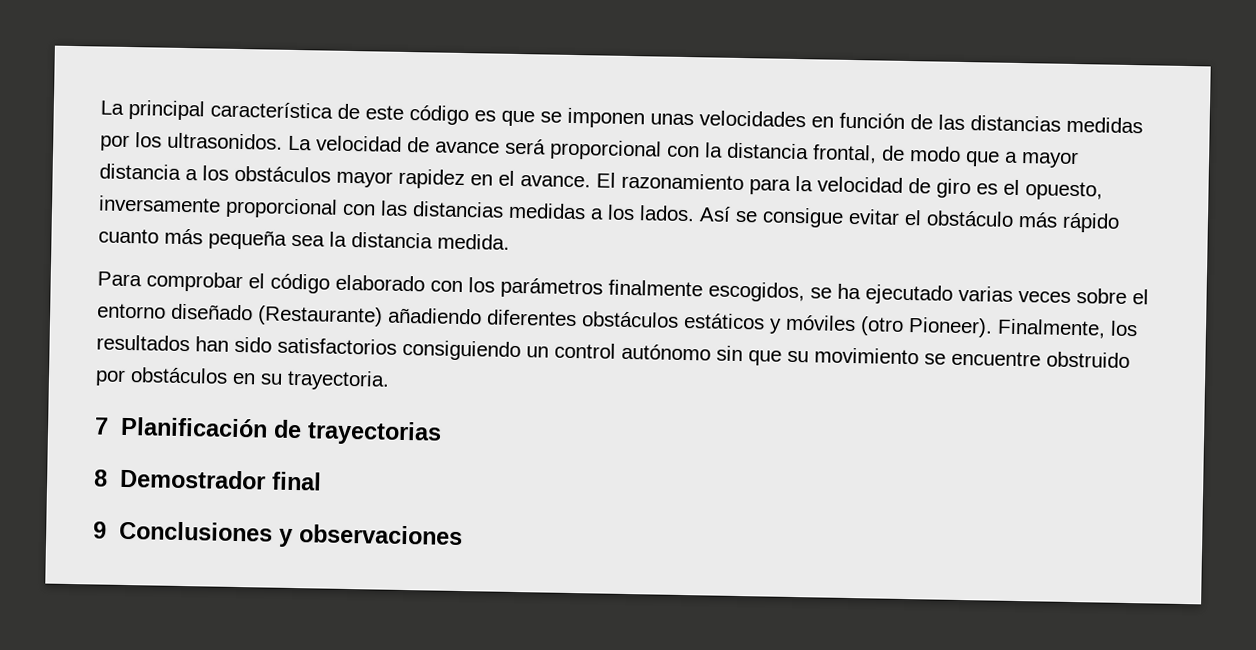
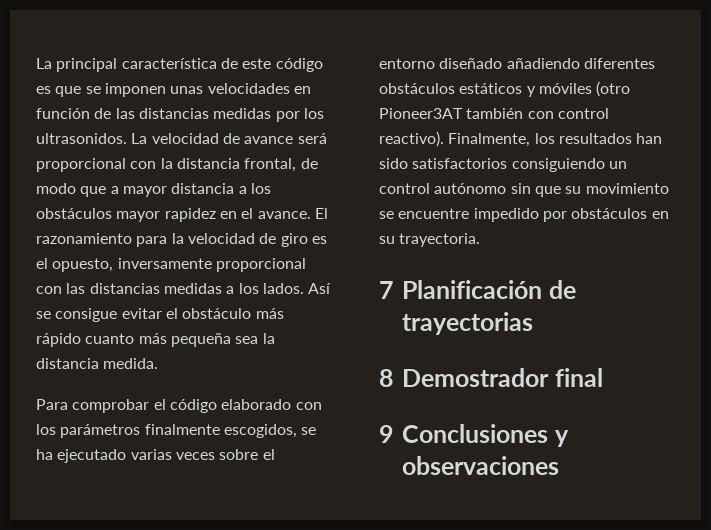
- Para comprobar el código elaborado con los parámetros finalmente escogidos, se ha ejecutado varias veces sobre el entorno diseñado (Restaurante) añadiendo diferentes obstáculos estáticos y móviles (otro Pioneer).
+ Para comprobar el código elaborado con los parámetros finalmente escogidos, se ha ejecutado varias veces sobre el entorno diseñado añadiendo diferentes obstáculos estáticos y móviles (otro Pioneer3AT también con control reactivo).
- Finalmente, los resultados han sido satisfactorios consiguiendo un control autónomo sin que su movimiento se encuentre obstruido por obstáculos en su trayectoria.
+ Finalmente, los resultados han sido satisfactorios consiguiendo un control autónomo sin que su movimiento se encuentre impedido por obstáculos en su trayectoria.

